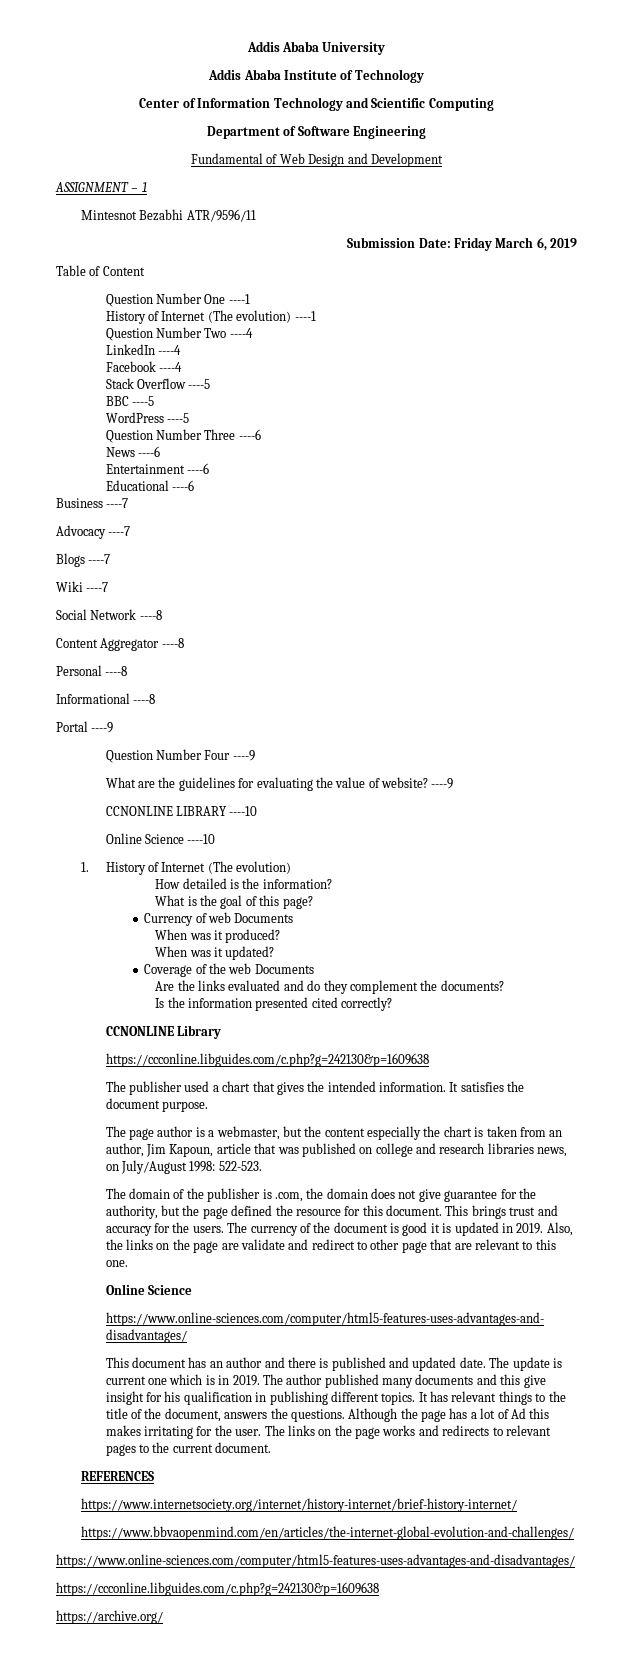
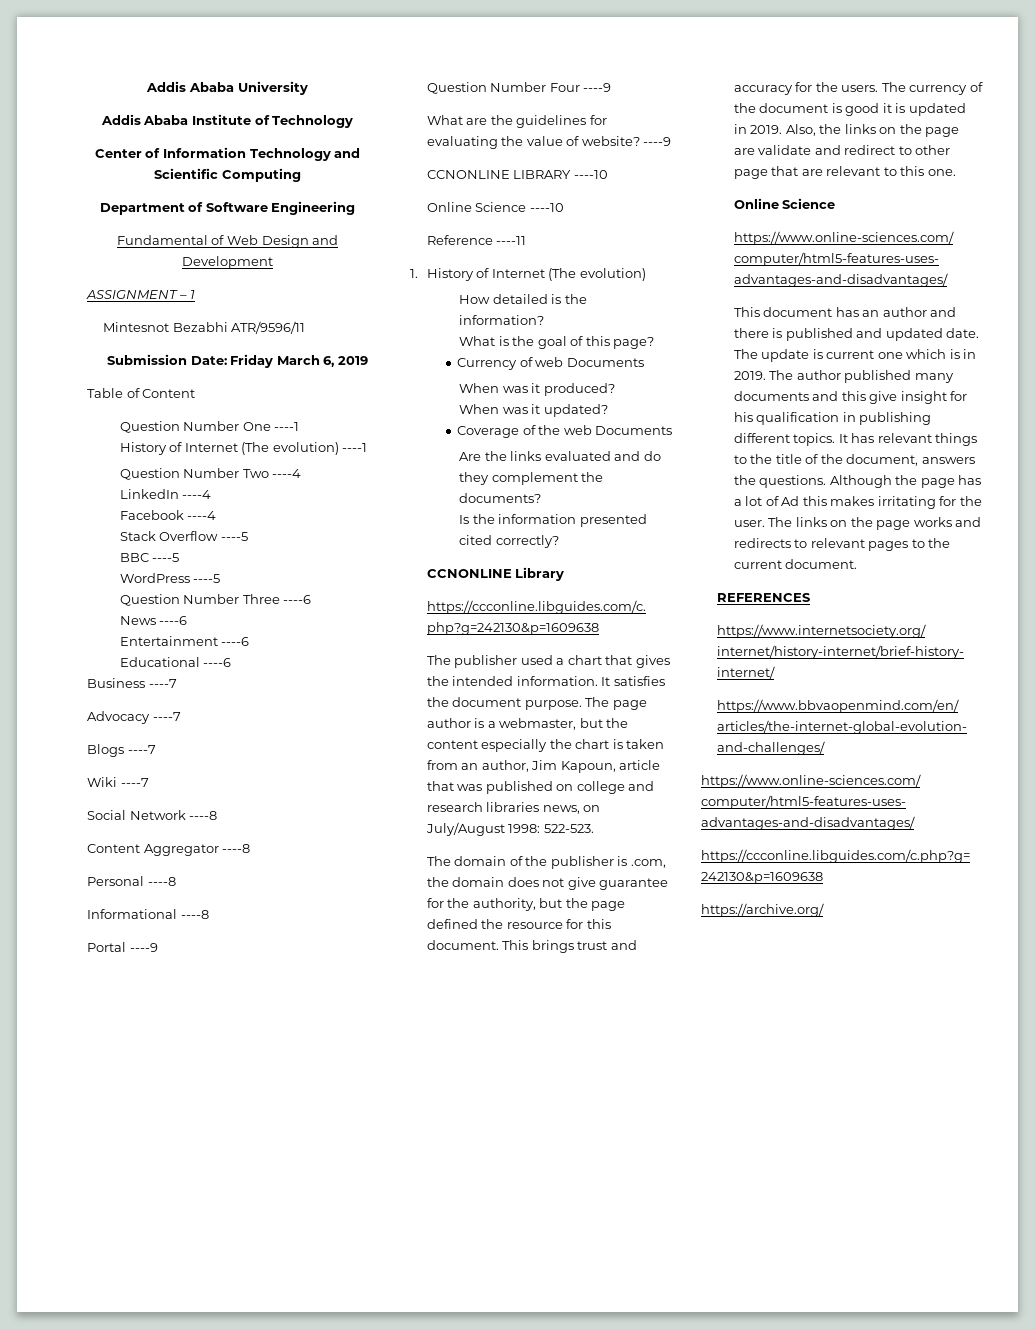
+ Reference ----11
- It satisfies the document purpose.
- The page author is a webmaster, but the content especially the chart is taken from an author, Jim Kapoun, article that was published on college and research libraries news, on July/August 1998: 522-523.
+ It satisfies the document purpose. The page author is a webmaster, but the content especially the chart is taken from an author, Jim Kapoun, article that was published on college and research libraries news, on July/August 1998: 522-523.

